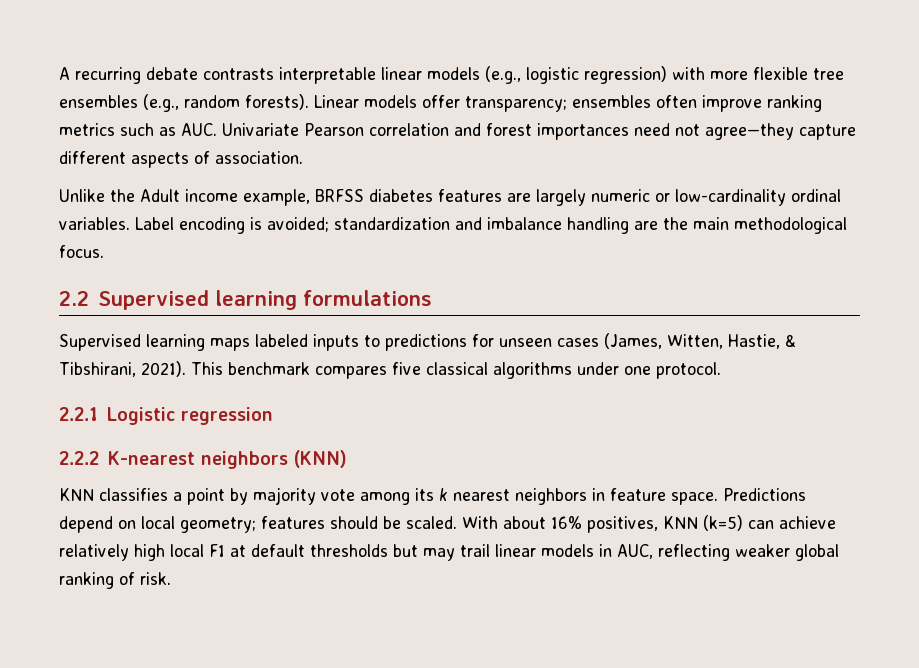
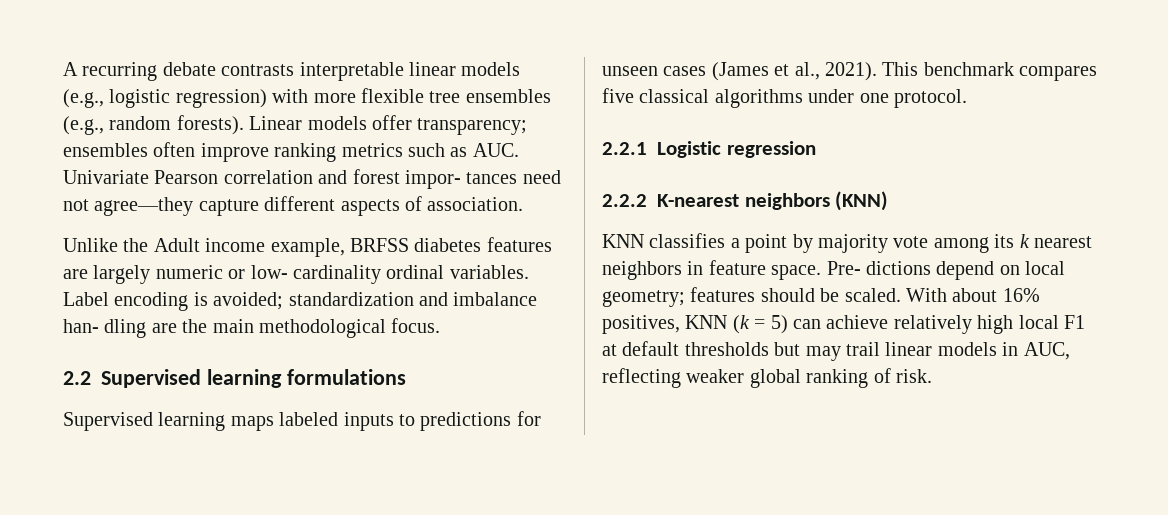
- Linear models offer transparency; ensembles often improve ranking metrics such as AUC. Univariate Pearson correlation and forest importances need not agree—they capture different aspects of association.
+ Linear models offer transparency; ensembles often improve ranking metrics such as AUC. Univariate Pearson correlation and forest impor- tances need not agree—they capture different aspects of association.
- Unlike the Adult income example, BRFSS diabetes features are largely numeric or low-cardinality ordinal variables.
+ Unlike the Adult income example, BRFSS diabetes features are largely numeric or low- cardinality ordinal variables.
- Label encoding is avoided; standardization and imbalance handling are the main methodological focus.
+ Label encoding is avoided; standardization and imbalance han- dling are the main methodological focus.
- Supervised learning maps labeled inputs to predictions for unseen cases (James, Witten, Hastie, & Tibshirani, 2021).
+ Supervised learning maps labeled inputs to predictions for unseen cases (James et al., 2021).
- Predictions depend on local geometry; features should be scaled.
+ Pre- dictions depend on local geometry; features should be scaled.
- With about 16% positives, KNN (k=5) can achieve relatively high local F1 at default thresholds but may trail linear models in AUC, reflecting weaker global ranking of risk.
+ With about 16% positives, KNN (k = 5) can achieve relatively high local F1 at default thresholds but may trail linear models in AUC, reflecting weaker global ranking of risk.

